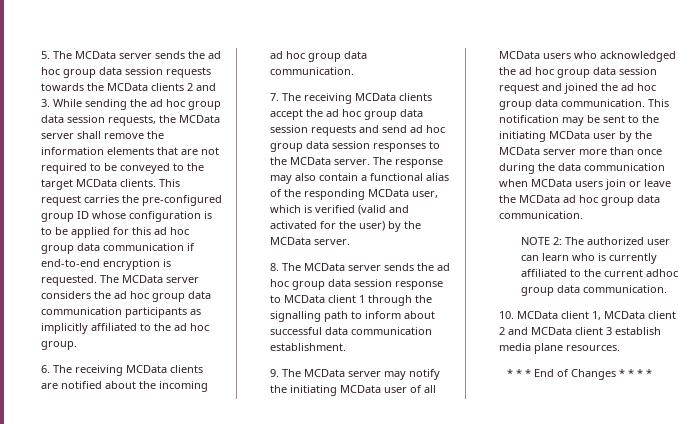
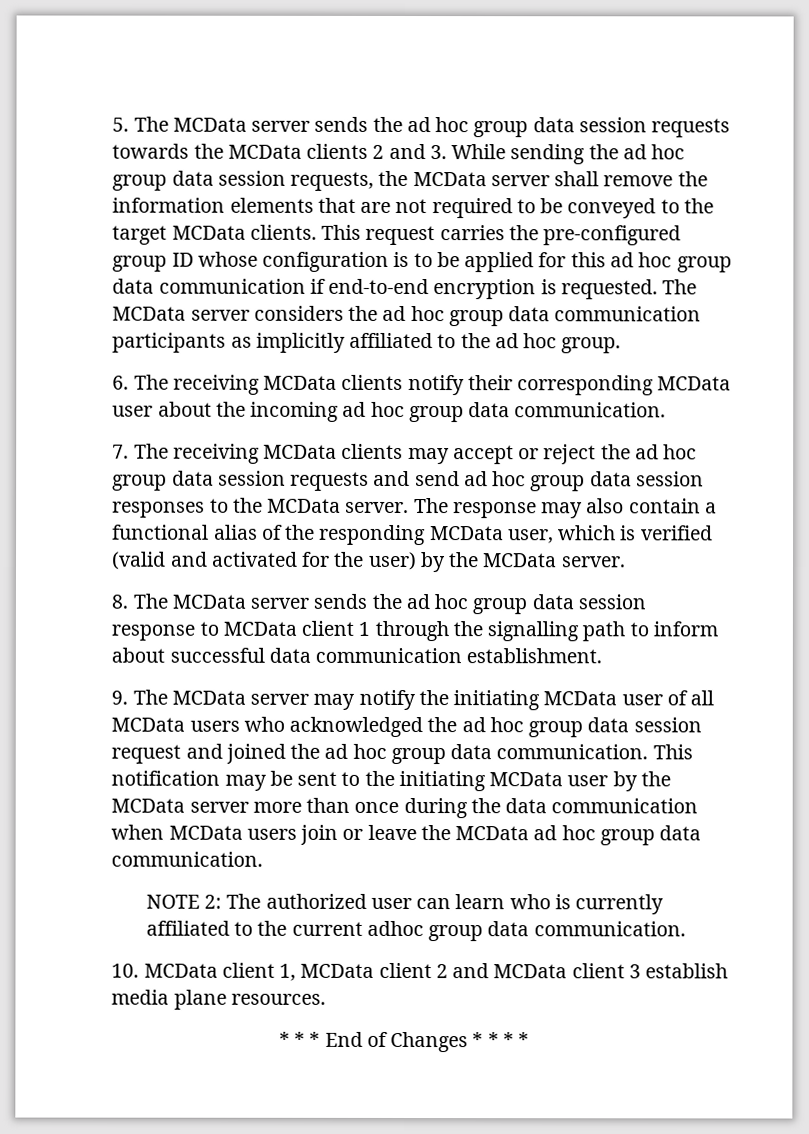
- 6. The receiving MCData clients are notified about the incoming ad hoc group data communication.
+ 6. The receiving MCData clients notify their corresponding MCData user about the incoming ad hoc group data communication.
- 7. The receiving MCData clients accept the ad hoc group data session requests and send ad hoc group data session responses to the MCData server.
+ 7. The receiving MCData clients may accept or reject the ad hoc group data session requests and send ad hoc group data session responses to the MCData server.

